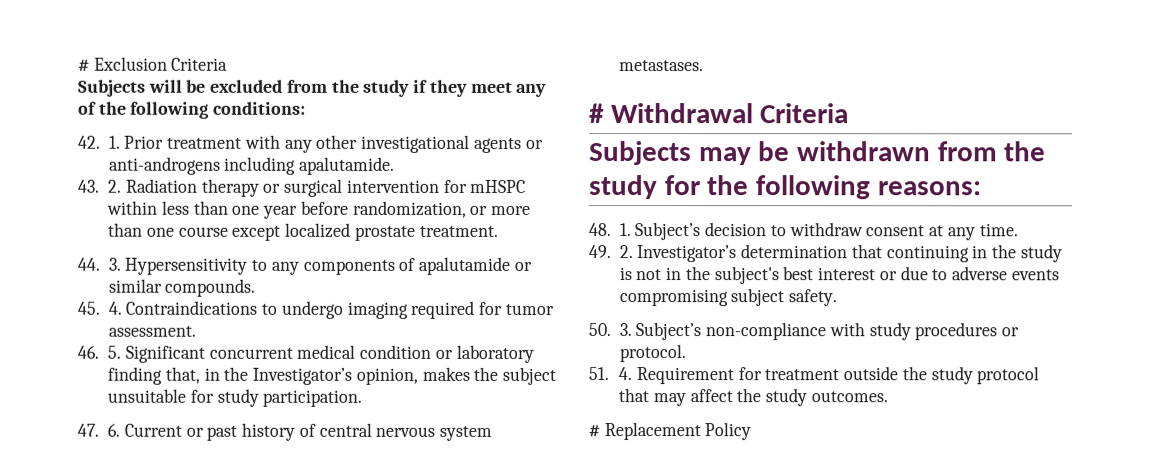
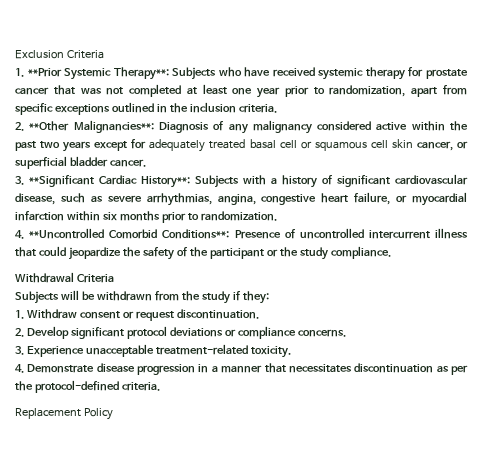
- # Exclusion Criteria
+ Exclusion Criteria
+ 1. **Prior Systemic Therapy**: Subjects who have received systemic therapy for prostate cancer that was not completed at least one year prior to randomization, apart from specific exceptions outlined in the inclusion criteria.
+ 2. **Other Malignancies**: Diagnosis of any malignancy considered active within the past two years except for adequately treated basal cell or squamous cell skin cancer, or superficial bladder cancer.
+ 3. **Significant Cardiac History**: Subjects with a history of significant cardiovascular disease, such as severe arrhythmias, angina, congestive heart failure, or myocardial infarction within six months prior to randomization.
+ 4. **Uncontrolled Comorbid Conditions**: Presence of uncontrolled intercurrent illness that could jeopardize the safety of the participant or the study compliance.
+ Withdrawal Criteria
- Subjects will be excluded from the study if they meet any of the following conditions:
- 42. 1. Prior treatment with any other investigational agents or anti-androgens including apalutamide.
- 43. 2. Radiation therapy or surgical intervention for mHSPC within less than one year before randomization, or more than one course except localized prostate treatment.
- 44. 3. Hypersensitivity to any components of apalutamide or similar compounds.
- 45. 4. Contraindications to undergo imaging required for tumor assessment.
- 46. 5. Significant concurrent medical condition or laboratory finding that, in the Investigator’s opinion, makes the subject unsuitable for study participation.
- 47. 6. Current or past history of central nervous system metastases.
- # Withdrawal Criteria
- Subjects may be withdrawn from the study for the following reasons:
- 48. 1. Subject’s decision to withdraw consent at any time.
- 49. 2. Investigator’s determination that continuing in the study is not in the subject's best interest or due to adverse events compromising subject safety.
- 50. 3. Subject’s non-compliance with study procedures or protocol.
- 51. 4. Requirement for treatment outside the study protocol that may affect the study outcomes.
- # Replacement Policy
+ Subjects will be withdrawn from the study if they:
+ 1. Withdraw consent or request discontinuation.
+ 2. Develop significant protocol deviations or compliance concerns.
+ 3. Experience unacceptable treatment-related toxicity.
+ 4. Demonstrate disease progression in a manner that necessitates discontinuation as per the protocol-defined criteria.
+ Replacement Policy

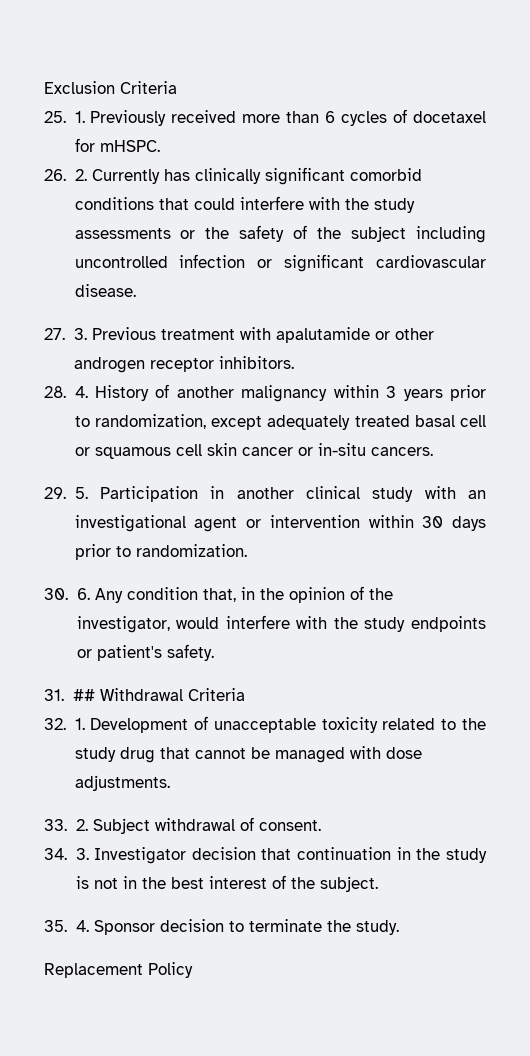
- 1. **Prior Systemic Therapy**: Subjects who have received systemic therapy for prostate cancer that was not completed at least one year prior to randomization, apart from specific exceptions outlined in the inclusion criteria.
- 2. **Other Malignancies**: Diagnosis of any malignancy considered active within the past two years except for adequately treated basal cell or squamous cell skin cancer, or superficial bladder cancer.
- 3. **Significant Cardiac History**: Subjects with a history of significant cardiovascular disease, such as severe arrhythmias, angina, congestive heart failure, or myocardial infarction within six months prior to randomization.
- 4. **Uncontrolled Comorbid Conditions**: Presence of uncontrolled intercurrent illness that could jeopardize the safety of the participant or the study compliance.
- Withdrawal Criteria
- Subjects will be withdrawn from the study if they:
- 1. Withdraw consent or request discontinuation.
- 2. Develop significant protocol deviations or compliance concerns.
- 3. Experience unacceptable treatment-related toxicity.
- 4. Demonstrate disease progression in a manner that necessitates discontinuation as per the protocol-defined criteria.
+ 25. 1. Previously received more than 6 cycles of docetaxel for mHSPC.
+ 26. 2. Currently has clinically significant comorbid conditions that could interfere with the study assessments or the safety of the subject including uncontrolled infection or significant cardiovascular disease.
+ 27. 3. Previous treatment with apalutamide or other androgen receptor inhibitors.
+ 28. 4. History of another malignancy within 3 years prior to randomization, except adequately treated basal cell or squamous cell skin cancer or in-situ cancers.
+ 29. 5. Participation in another clinical study with an investigational agent or intervention within 30 days prior to randomization.
+ 30. 6. Any condition that, in the opinion of the investigator, would interfere with the study endpoints or patient's safety.
+ 31. ## Withdrawal Criteria
+ 32. 1. Development of unacceptable toxicity related to the study drug that cannot be managed with dose adjustments.
+ 33. 2. Subject withdrawal of consent.
+ 34. 3. Investigator decision that continuation in the study is not in the best interest of the subject.
+ 35. 4. Sponsor decision to terminate the study.

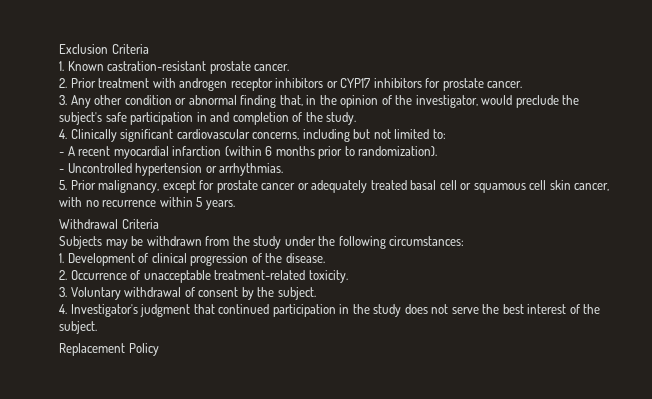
- 25. 1. Previously received more than 6 cycles of docetaxel for mHSPC.
- 26. 2. Currently has clinically significant comorbid conditions that could interfere with the study assessments or the safety of the subject including uncontrolled infection or significant cardiovascular disease.
- 27. 3. Previous treatment with apalutamide or other androgen receptor inhibitors.
- 28. 4. History of another malignancy within 3 years prior to randomization, except adequately treated basal cell or squamous cell skin cancer or in-situ cancers.
- 29. 5. Participation in another clinical study with an investigational agent or intervention within 30 days prior to randomization.
- 30. 6. Any condition that, in the opinion of the investigator, would interfere with the study endpoints or patient's safety.
- 31. ## Withdrawal Criteria
- 32. 1. Development of unacceptable toxicity related to the study drug that cannot be managed with dose adjustments.
- 33. 2. Subject withdrawal of consent.
- 34. 3. Investigator decision that continuation in the study is not in the best interest of the subject.
+ 1. Known castration-resistant prostate cancer.
+ 2. Prior treatment with androgen receptor inhibitors or CYP17 inhibitors for prostate cancer.
+ 3. Any other condition or abnormal finding that, in the opinion of the investigator, would preclude the subject's safe participation in and completion of the study.
+ 4. Clinically significant cardiovascular concerns, including but not limited to:
+ - A recent myocardial infarction (within 6 months prior to randomization).
+ - Uncontrolled hypertension or arrhythmias.
+ 5. Prior malignancy, except for prostate cancer or adequately treated basal cell or squamous cell skin cancer, with no recurrence within 5 years.
+ Withdrawal Criteria
+ Subjects may be withdrawn from the study under the following circumstances:
+ 1. Development of clinical progression of the disease.
+ 2. Occurrence of unacceptable treatment-related toxicity.
+ 3. Voluntary withdrawal of consent by the subject.
+ 4. Investigator's judgment that continued participation in the study does not serve the best interest of the subject.
- 35. 4. Sponsor decision to terminate the study.

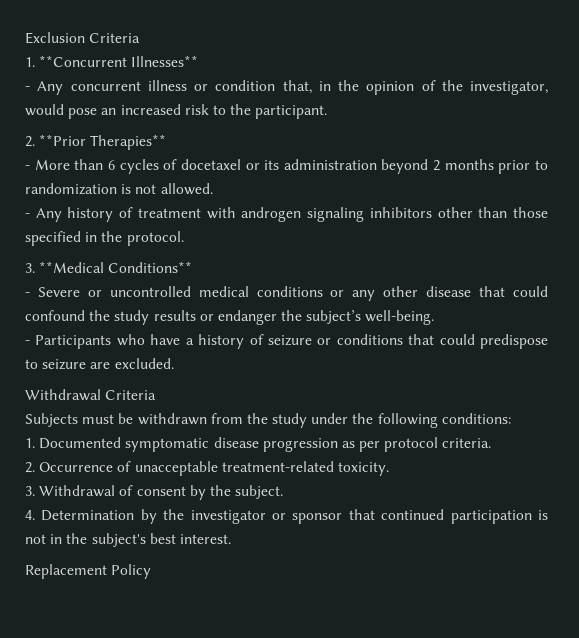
- 1. Known castration-resistant prostate cancer.
- 2. Prior treatment with androgen receptor inhibitors or CYP17 inhibitors for prostate cancer.
- 3. Any other condition or abnormal finding that, in the opinion of the investigator, would preclude the subject's safe participation in and completion of the study.
- 4. Clinically significant cardiovascular concerns, including but not limited to:
- - A recent myocardial infarction (within 6 months prior to randomization).
- - Uncontrolled hypertension or arrhythmias.
- 5. Prior malignancy, except for prostate cancer or adequately treated basal cell or squamous cell skin cancer, with no recurrence within 5 years.
+ 1. **Concurrent Illnesses**
+ - Any concurrent illness or condition that, in the opinion of the investigator, would pose an increased risk to the participant.
+ 2. **Prior Therapies**
+ - More than 6 cycles of docetaxel or its administration beyond 2 months prior to randomization is not allowed.
+ - Any history of treatment with androgen signaling inhibitors other than those specified in the protocol.
+ 3. **Medical Conditions**
+ - Severe or uncontrolled medical conditions or any other disease that could confound the study results or endanger the subject’s well-being.
+ - Participants who have a history of seizure or conditions that could predispose to seizure are excluded.
- Subjects may be withdrawn from the study under the following circumstances:
- 1. Development of clinical progression of the disease.
+ Subjects must be withdrawn from the study under the following conditions:
+ 1. Documented symptomatic disease progression as per protocol criteria.
- 3. Voluntary withdrawal of consent by the subject.
+ 3. Withdrawal of consent by the subject.
- 4. Investigator's judgment that continued participation in the study does not serve the best interest of the subject.
+ 4. Determination by the investigator or sponsor that continued participation is not in the subject's best interest.

